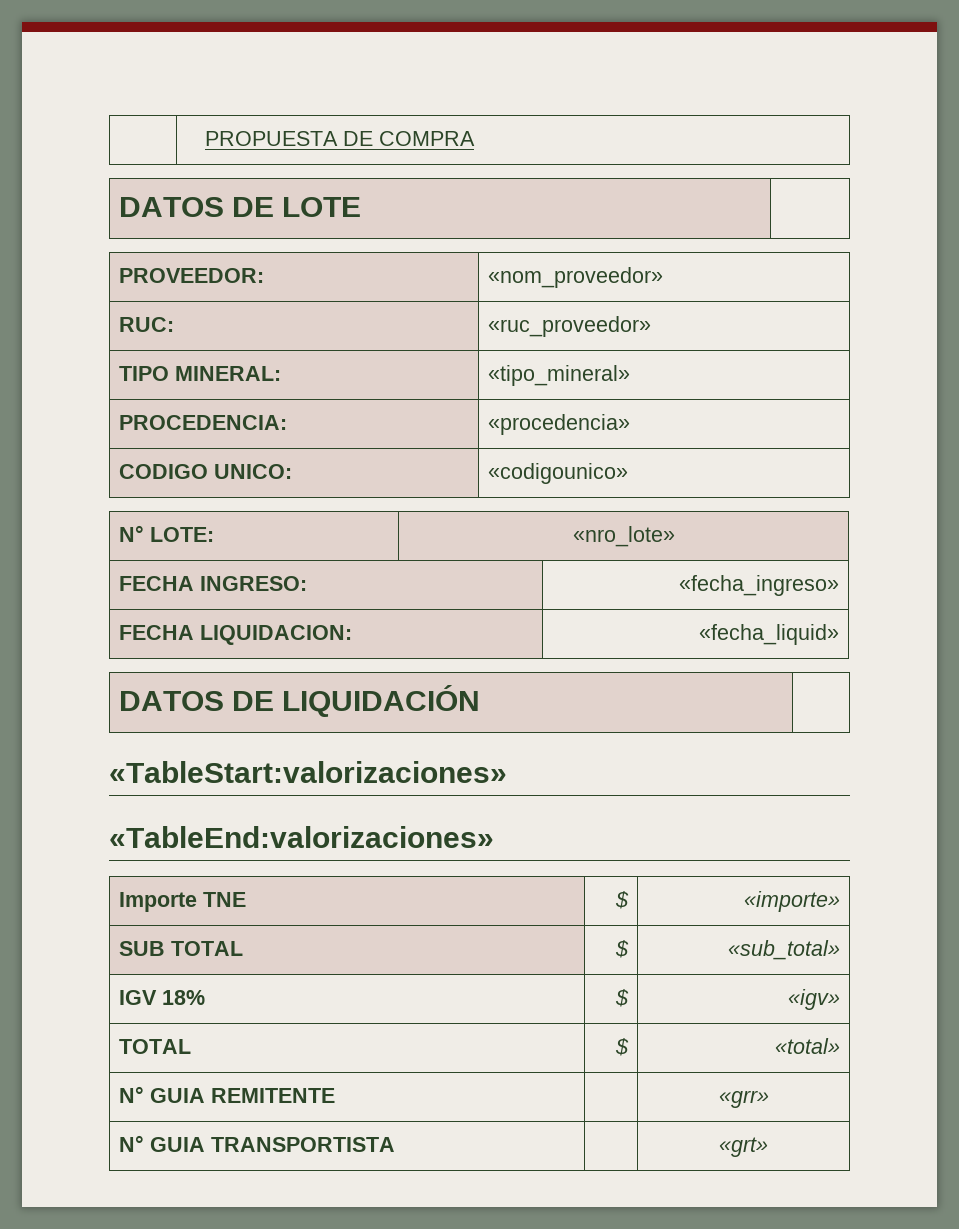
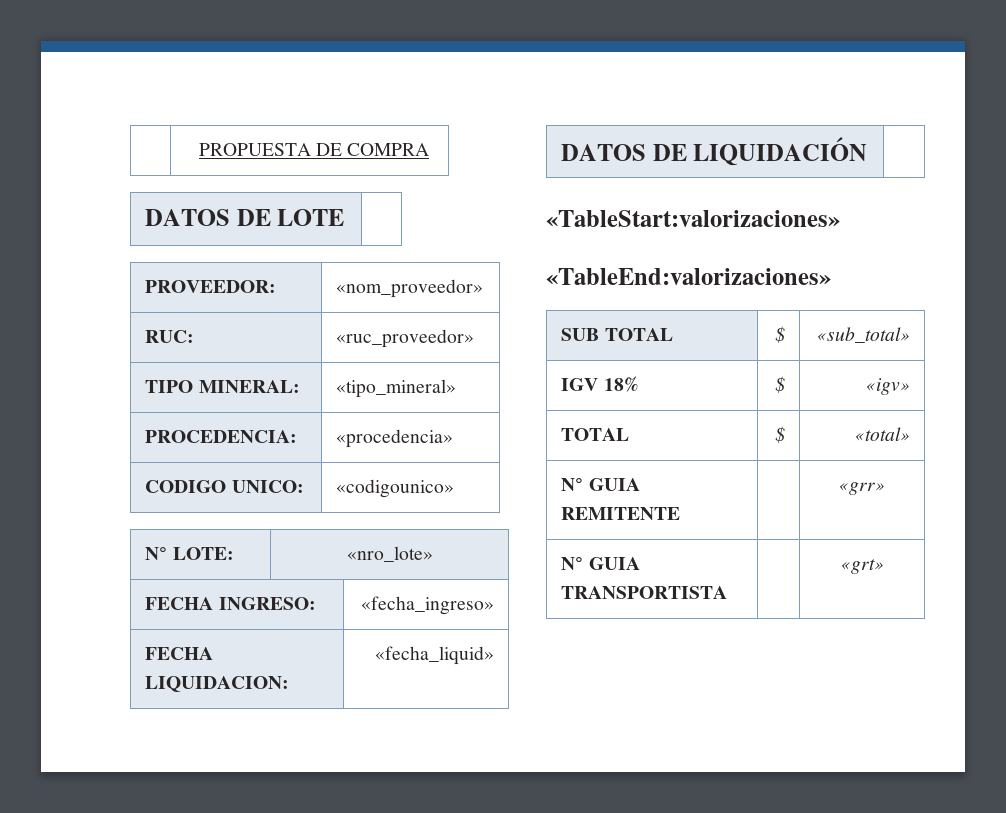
- Importe TNE | $ | «importe»

